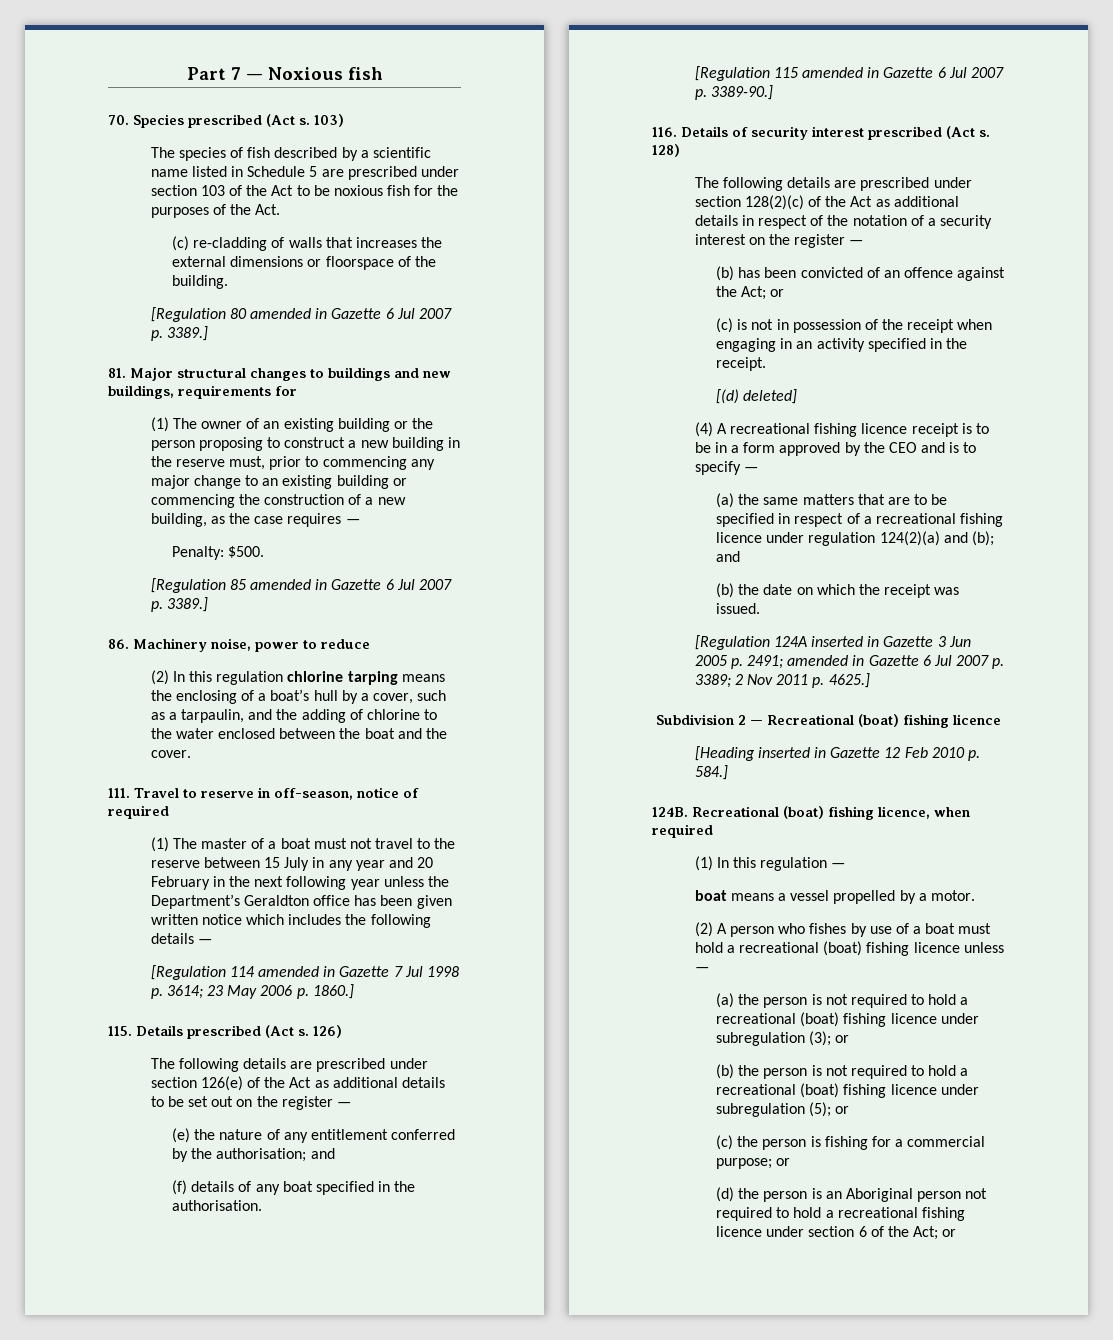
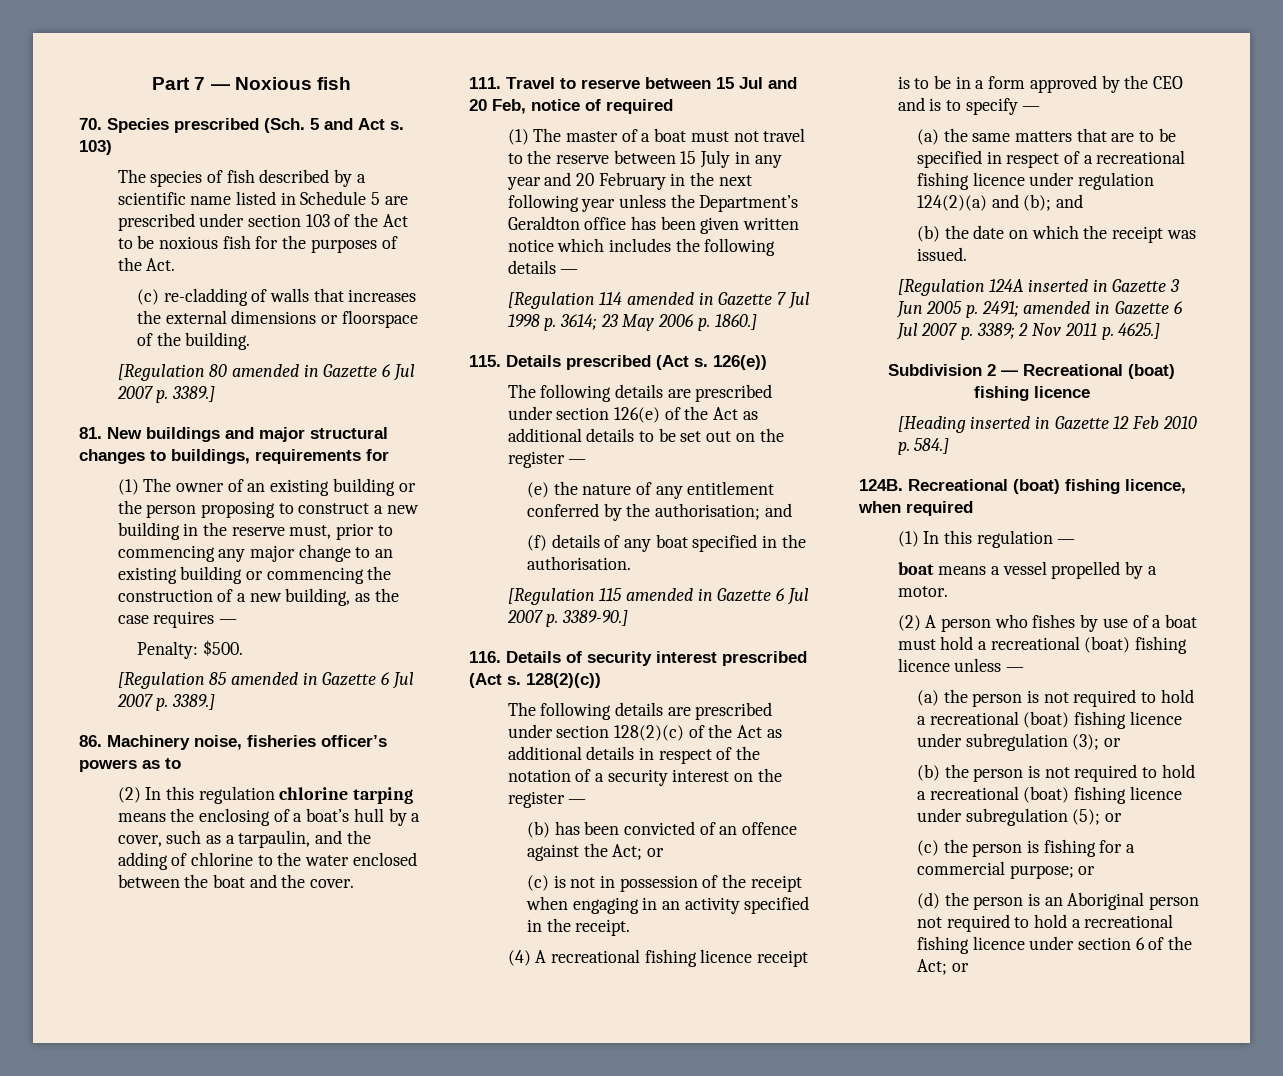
- 70. Species prescribed (Act s.
+ 70. Species prescribed (Sch. 5 and Act s.
- 81. Major structural changes to buildings and new buildings, requirements for
+ 81. New buildings and major structural changes to buildings, requirements for
- 86. Machinery noise, power to reduce
+ 86. Machinery noise, fisheries officer’s powers as to
- 111. Travel to reserve in off-season, notice of required
+ 111. Travel to reserve between 15 Jul and 20 Feb, notice of required
- 126)
+ 126(e))
- 128)
+ 128(2)(c))
- [(d) deleted]

